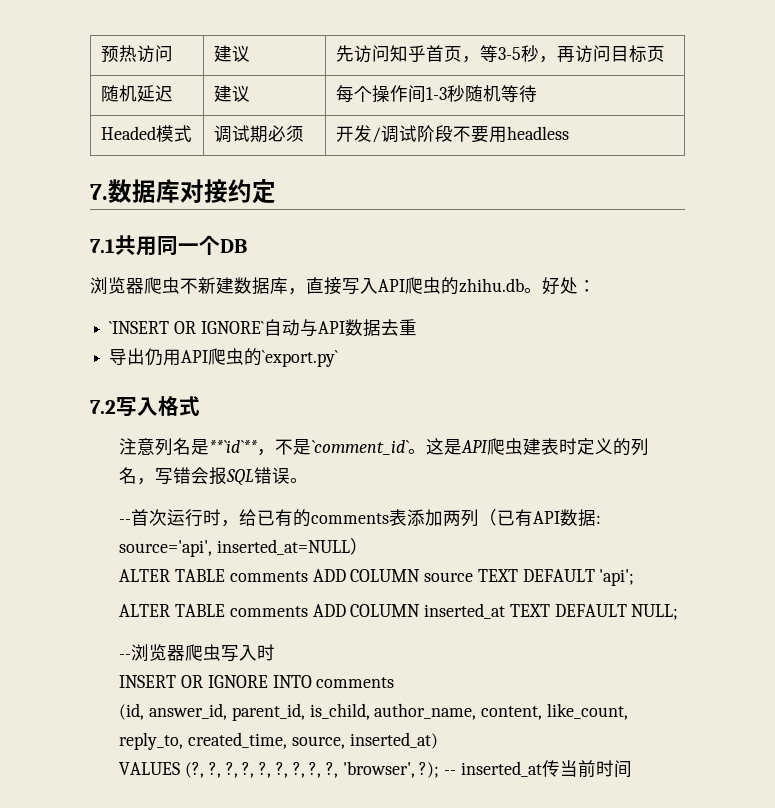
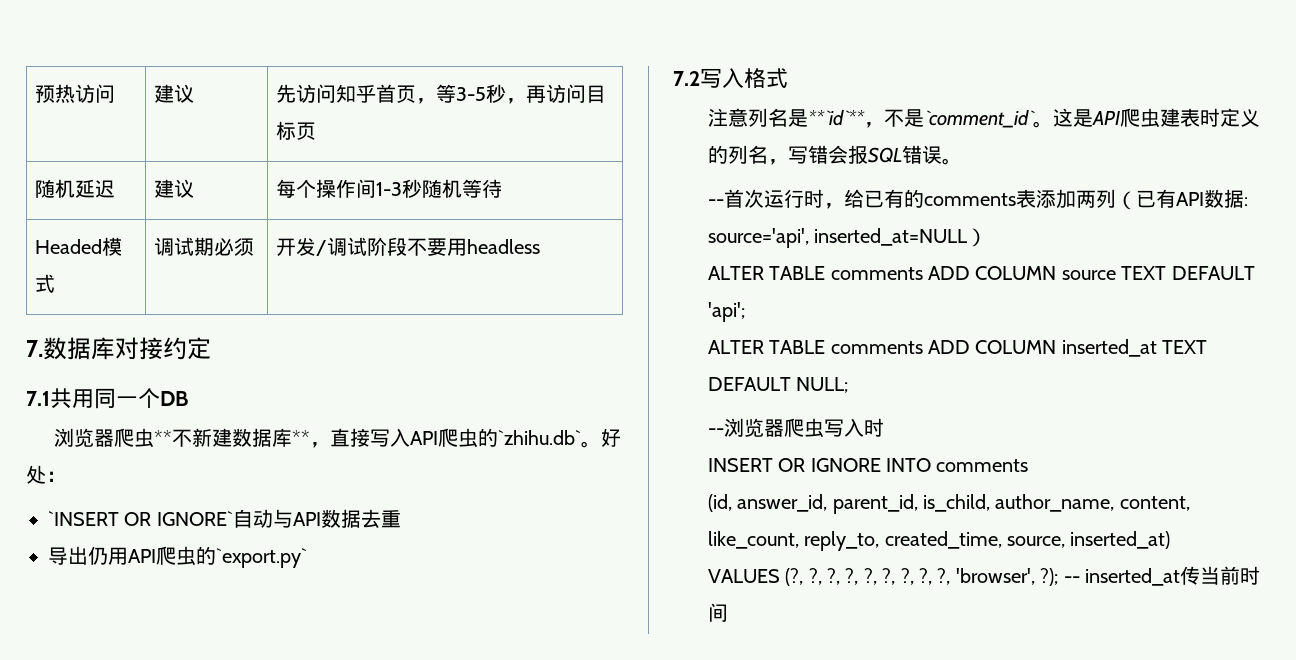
- 浏览器爬虫不新建数据库，直接写入API爬虫的zhihu.db。
+ 浏览器爬虫**不新建数据库**，直接写入API爬虫的`zhihu.db`。

